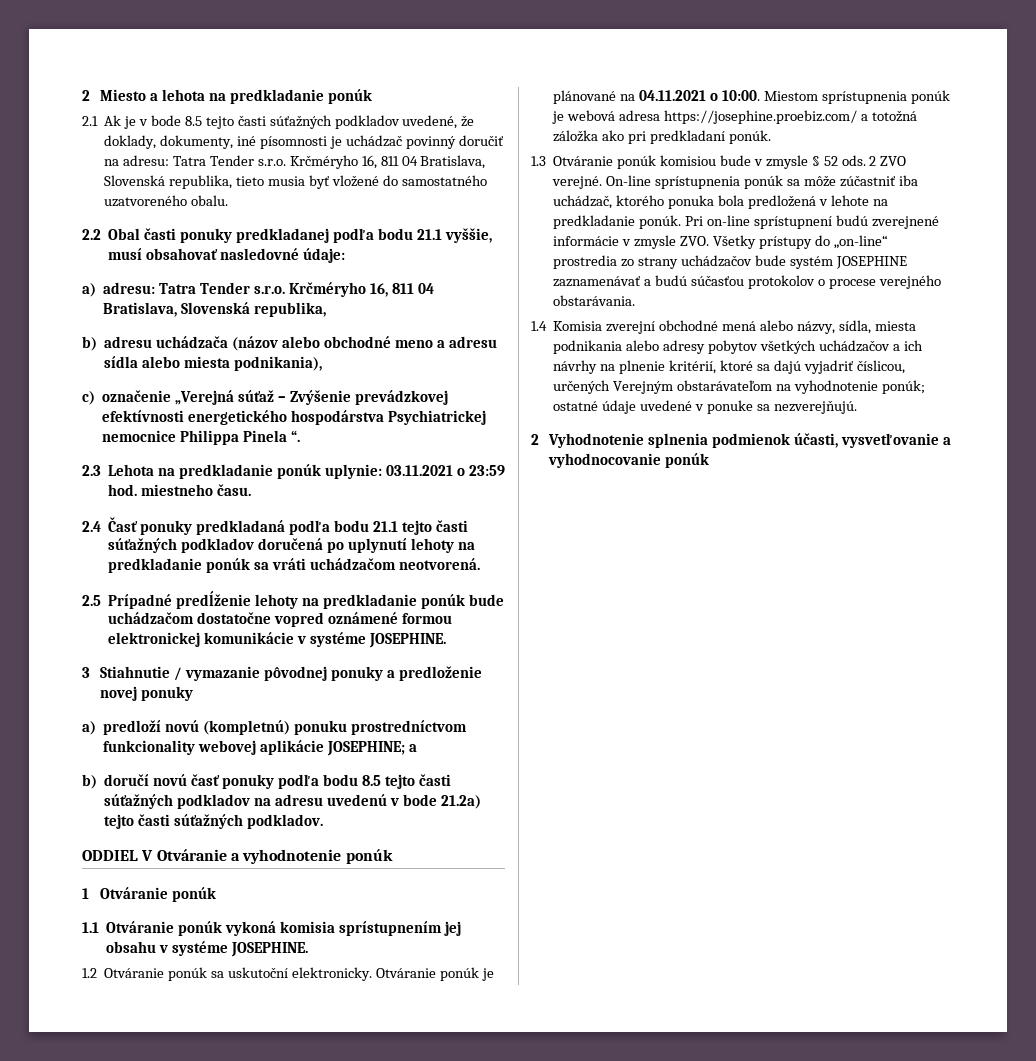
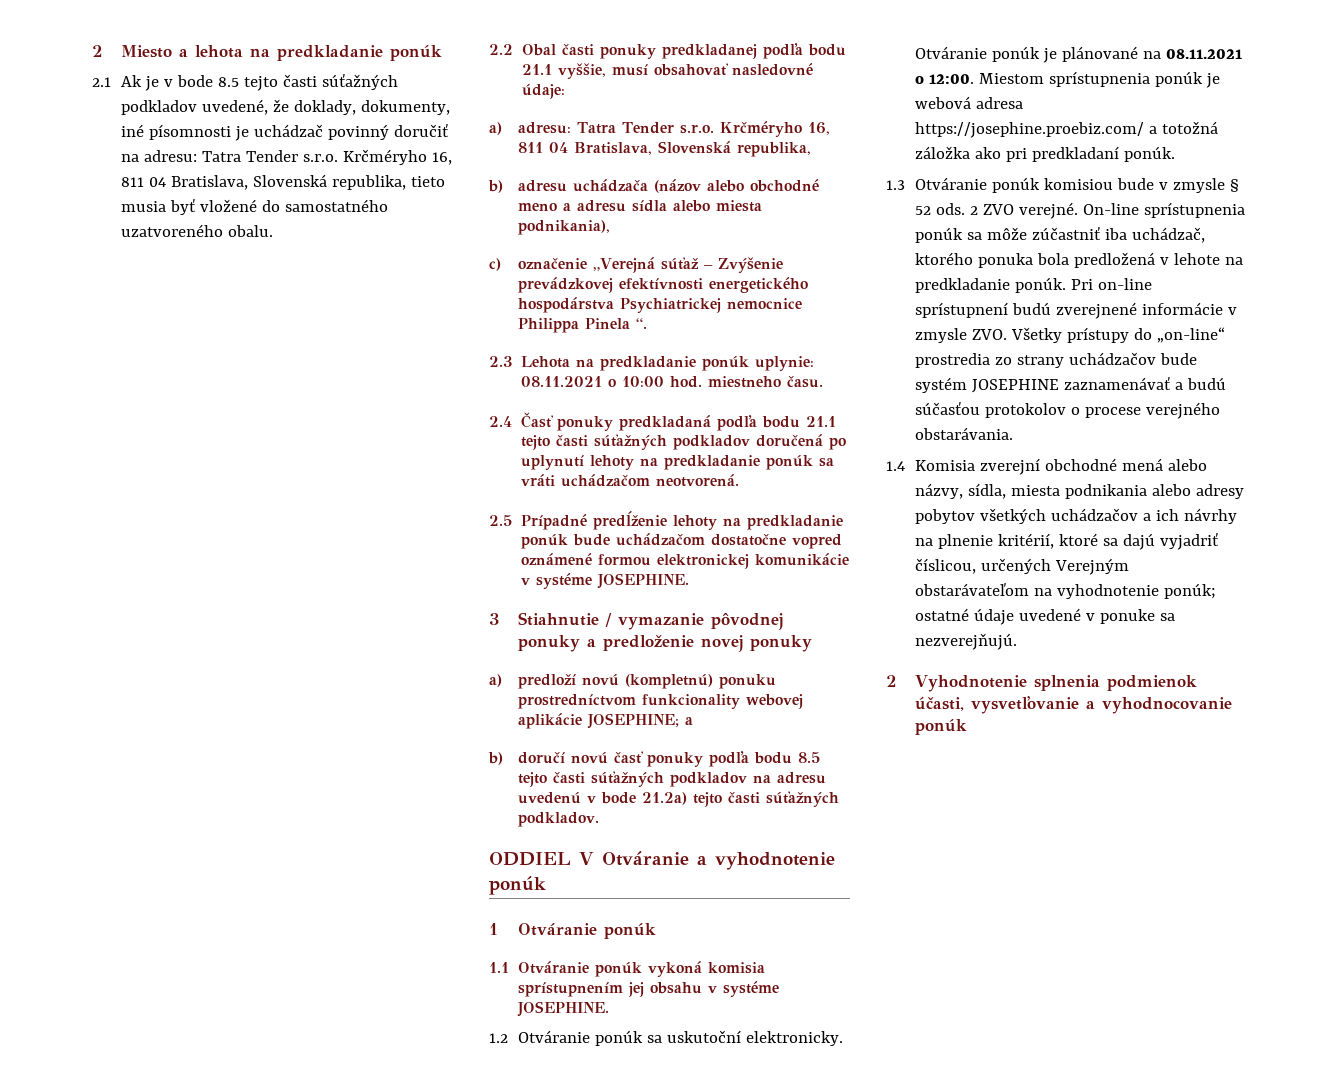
- 2.3 Lehota na predkladanie ponúk uplynie: 03.11.2021 o 23:59 hod. miestneho času.
+ 2.3 Lehota na predkladanie ponúk uplynie: 08.11.2021 o 10:00 hod. miestneho času.
- Otváranie ponúk je plánované na 04.11.2021 o 10:00.
+ Otváranie ponúk je plánované na 08.11.2021 o 12:00.

